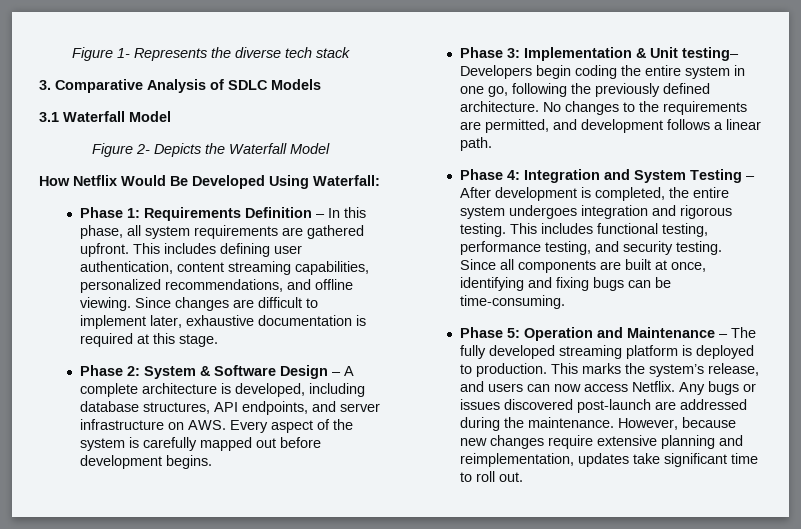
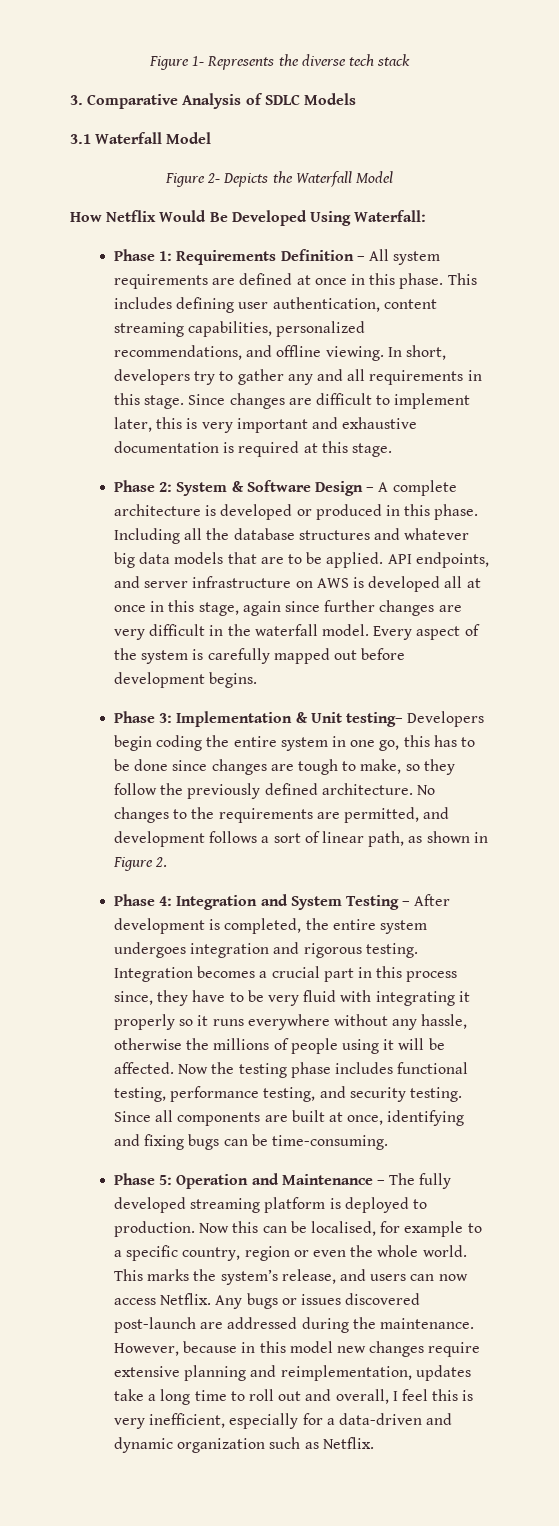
- Phase 1: Requirements Definition – In this phase, all system requirements are gathered upfront.
+ Phase 1: Requirements Definition – All system requirements are defined at once in this phase.
+ In short, developers try to gather any and all requirements in this stage.
- Since changes are difficult to implement later, exhaustive documentation is required at this stage.
+ Since changes are difficult to implement later, this is very important and exhaustive documentation is required at this stage.
- Phase 2: System & Software Design – A complete architecture is developed, including database structures, API endpoints, and server infrastructure on AWS. Every aspect of the system is carefully mapped out before development begins.
+ Phase 2: System & Software Design – A complete architecture is developed or produced in this phase. Including all the database structures and whatever big data models that are to be applied. API endpoints, and server infrastructure on AWS is developed all at once in this stage, again since further changes are very difficult in the waterfall model. Every aspect of the system is carefully mapped out before development begins.
- Phase 3: Implementation & Unit testing– Developers begin coding the entire system in one go, following the previously defined architecture.
+ Phase 3: Implementation & Unit testing– Developers begin coding the entire system in one go, this has to be done since changes are tough to make, so they follow the previously defined architecture.
- No changes to the requirements are permitted, and development follows a linear path.
+ No changes to the requirements are permitted, and development follows a sort of linear path, as shown in Figure 2.
- This includes functional testing, performance testing, and security testing.
+ Integration becomes a crucial part in this process since, they have to be very fluid with integrating it properly so it runs everywhere without any hassle, otherwise the millions of people using it will be affected. Now the testing phase includes functional testing, performance testing, and security testing.
+ Now this can be localised, for example to a specific country, region or even the whole world.
- However, because new changes require extensive planning and reimplementation, updates take significant time to roll out.
+ However, because in this model new changes require extensive planning and reimplementation, updates take a long time to roll out and overall, I feel this is very inefficient, especially for a data-driven and dynamic organization such as Netflix.

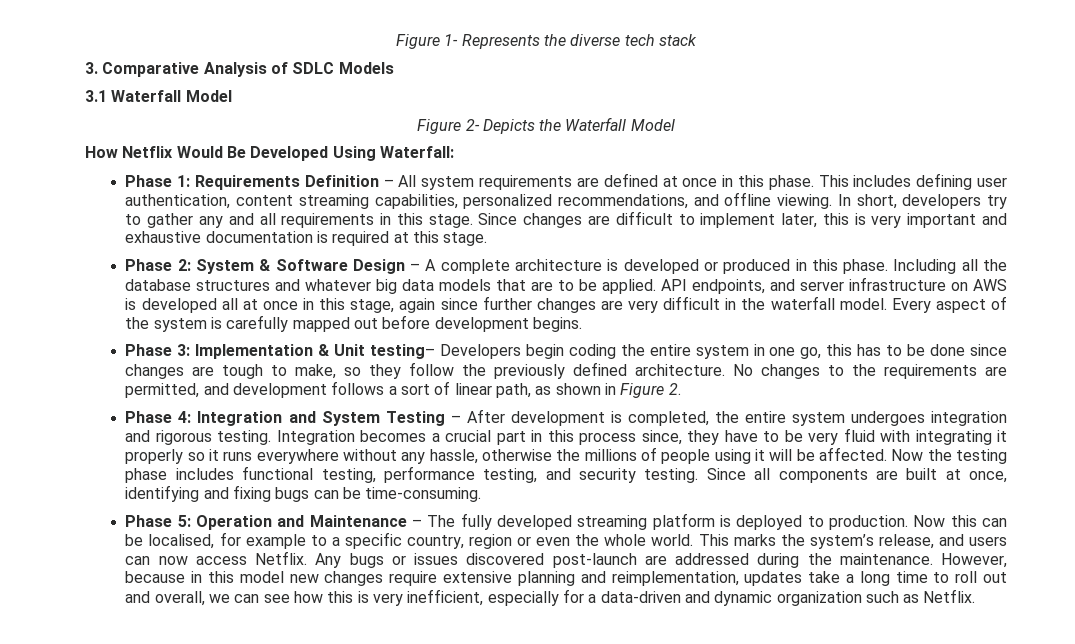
- However, because in this model new changes require extensive planning and reimplementation, updates take a long time to roll out and overall, I feel this is very inefficient, especially for a data-driven and dynamic organization such as Netflix.
+ However, because in this model new changes require extensive planning and reimplementation, updates take a long time to roll out and overall, we can see how this is very inefficient, especially for a data-driven and dynamic organization such as Netflix.

